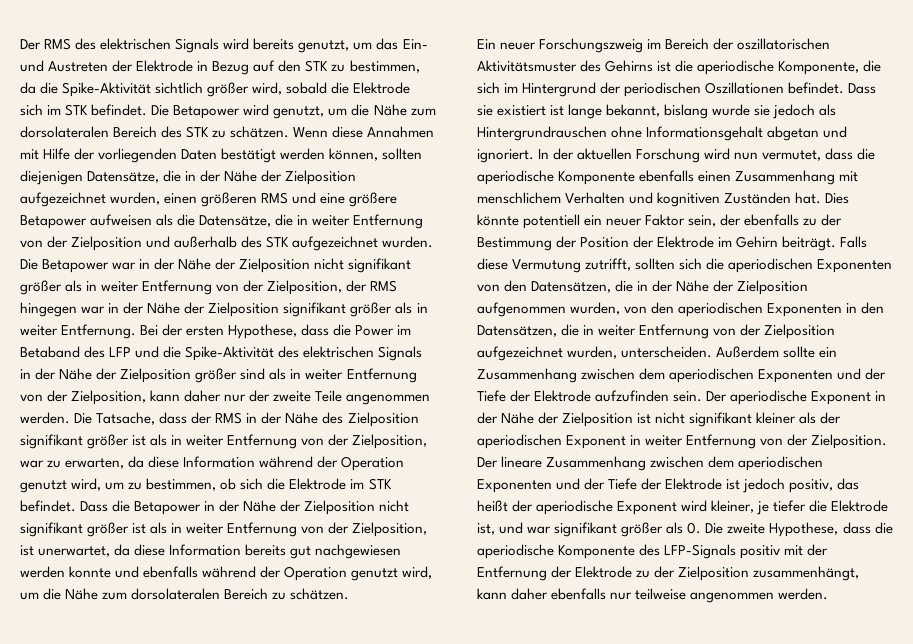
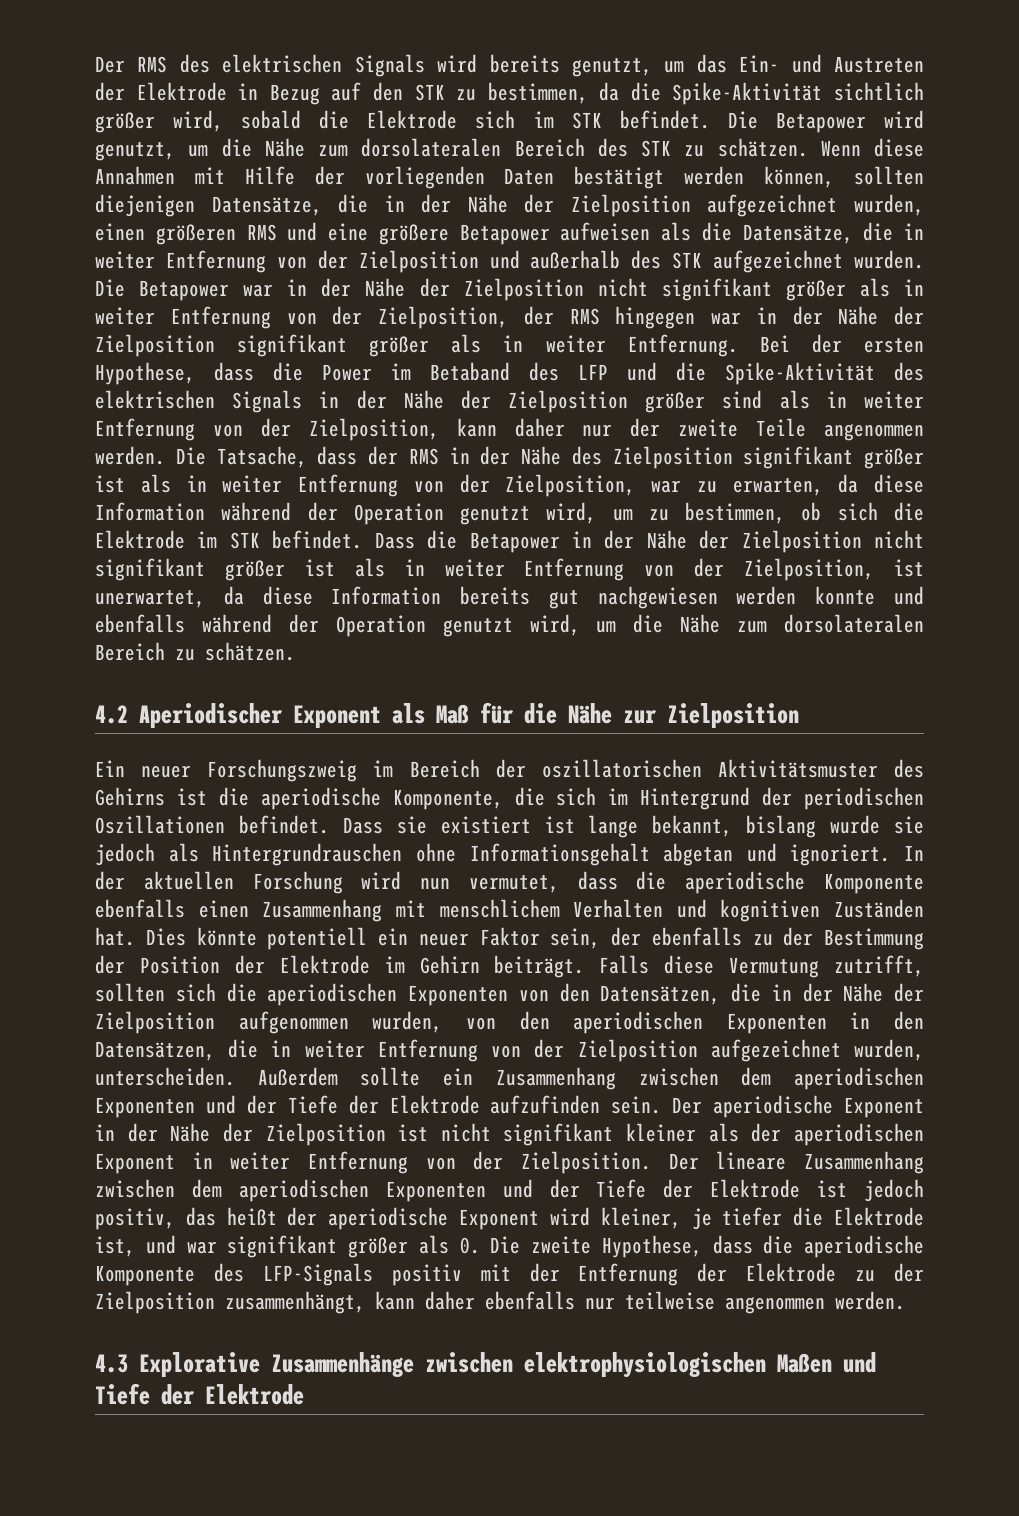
+ 4.2 Aperiodischer Exponent als Maß für die Nähe zur Zielposition
+ 4.3 Explorative Zusammenhänge zwischen elektrophysiologischen Maßen und Tiefe der Elektrode

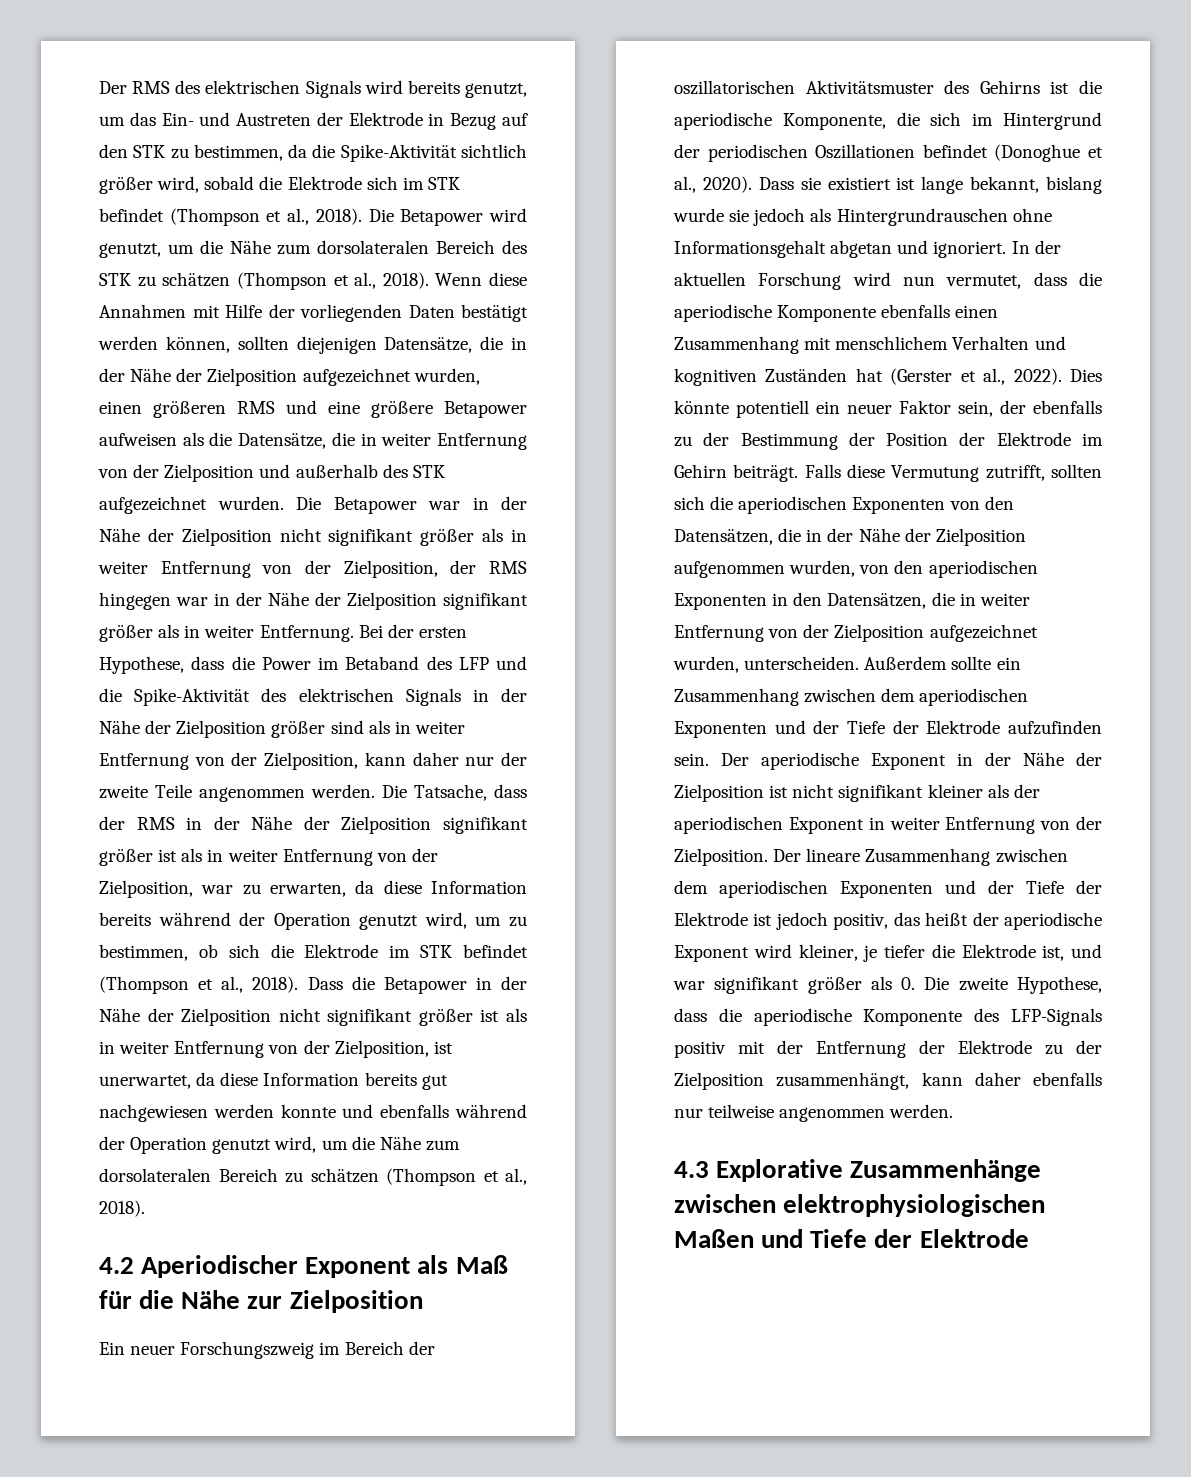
- Der RMS des elektrischen Signals wird bereits genutzt, um das Ein- und Austreten der Elektrode in Bezug auf den STK zu bestimmen, da die Spike-Aktivität sichtlich größer wird, sobald die Elektrode sich im STK befindet.
+ Der RMS des elektrischen Signals wird bereits genutzt, um das Ein- und Austreten der Elektrode in Bezug auf den STK zu bestimmen, da die Spike-Aktivität sichtlich größer wird, sobald die Elektrode sich im STK befindet (Thompson et al., 2018).
- Die Betapower wird genutzt, um die Nähe zum dorsolateralen Bereich des STK zu schätzen.
+ Die Betapower wird genutzt, um die Nähe zum dorsolateralen Bereich des STK zu schätzen (Thompson et al., 2018).
- Die Tatsache, dass der RMS in der Nähe des Zielposition signifikant größer ist als in weiter Entfernung von der Zielposition, war zu erwarten, da diese Information während der Operation genutzt wird, um zu bestimmen, ob sich die Elektrode im STK befindet.
+ Die Tatsache, dass der RMS in der Nähe der Zielposition signifikant größer ist als in weiter Entfernung von der Zielposition, war zu erwarten, da diese Information bereits während der Operation genutzt wird, um zu bestimmen, ob sich die Elektrode im STK befindet (Thompson et al., 2018).
- Dass die Betapower in der Nähe der Zielposition nicht signifikant größer ist als in weiter Entfernung von der Zielposition, ist unerwartet, da diese Information bereits gut nachgewiesen werden konnte und ebenfalls während der Operation genutzt wird, um die Nähe zum dorsolateralen Bereich zu schätzen.
+ Dass die Betapower in der Nähe der Zielposition nicht signifikant größer ist als in weiter Entfernung von der Zielposition, ist unerwartet, da diese Information bereits gut nachgewiesen werden konnte und ebenfalls während der Operation genutzt wird, um die Nähe zum dorsolateralen Bereich zu schätzen (Thompson et al., 2018).
- Ein neuer Forschungszweig im Bereich der oszillatorischen Aktivitätsmuster des Gehirns ist die aperiodische Komponente, die sich im Hintergrund der periodischen Oszillationen befindet.
+ Ein neuer Forschungszweig im Bereich der oszillatorischen Aktivitätsmuster des Gehirns ist die aperiodische Komponente, die sich im Hintergrund der periodischen Oszillationen befindet (Donoghue et al., 2020).
- In der aktuellen Forschung wird nun vermutet, dass die aperiodische Komponente ebenfalls einen Zusammenhang mit menschlichem Verhalten und kognitiven Zuständen hat.
+ In der aktuellen Forschung wird nun vermutet, dass die aperiodische Komponente ebenfalls einen Zusammenhang mit menschlichem Verhalten und kognitiven Zuständen hat (Gerster et al., 2022).

